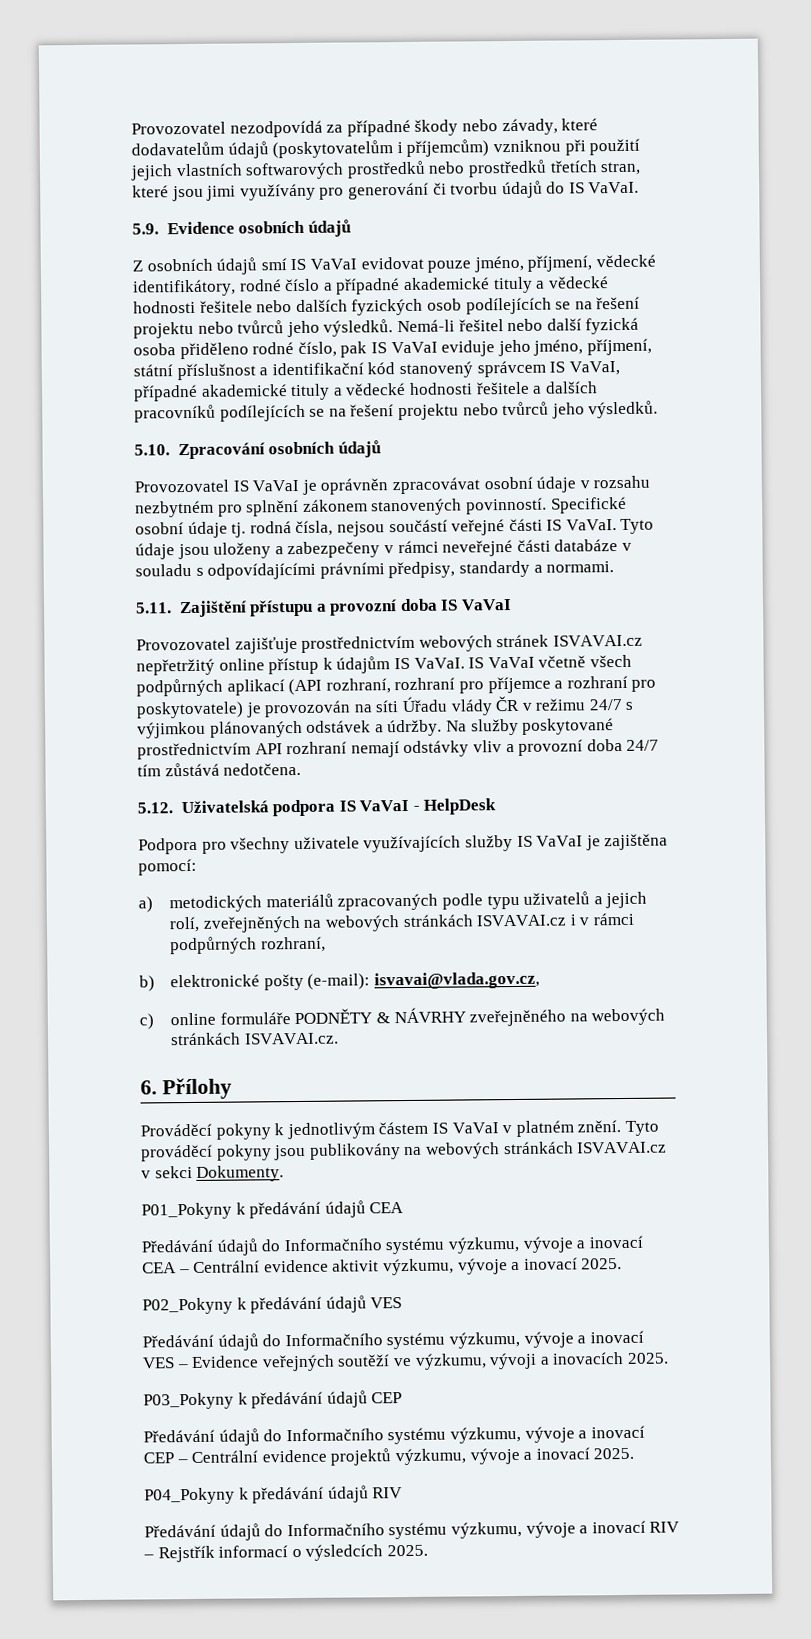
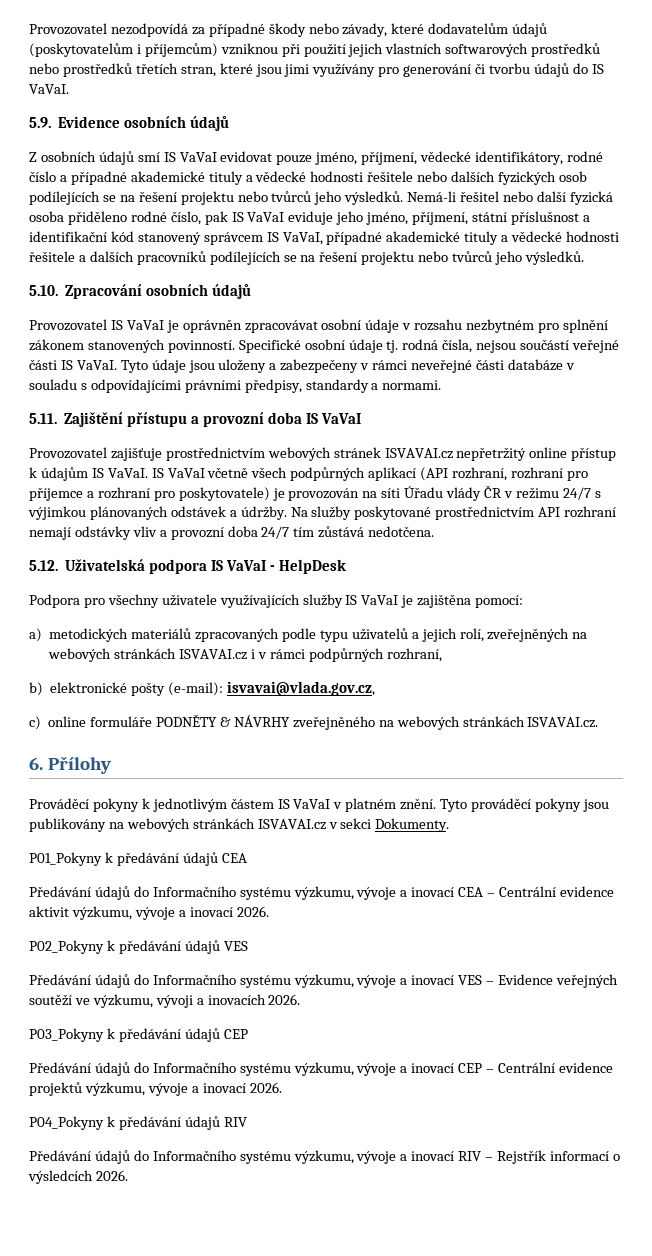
- Předávání údajů do Informačního systému výzkumu, vývoje a inovací CEA – Centrální evidence aktivit výzkumu, vývoje a inovací 2025.
+ Předávání údajů do Informačního systému výzkumu, vývoje a inovací CEA – Centrální evidence aktivit výzkumu, vývoje a inovací 2026.
- Předávání údajů do Informačního systému výzkumu, vývoje a inovací VES – Evidence veřejných soutěží ve výzkumu, vývoji a inovacích 2025.
+ Předávání údajů do Informačního systému výzkumu, vývoje a inovací VES – Evidence veřejných soutěží ve výzkumu, vývoji a inovacích 2026.
- Předávání údajů do Informačního systému výzkumu, vývoje a inovací CEP – Centrální evidence projektů výzkumu, vývoje a inovací 2025.
+ Předávání údajů do Informačního systému výzkumu, vývoje a inovací CEP – Centrální evidence projektů výzkumu, vývoje a inovací 2026.
- Předávání údajů do Informačního systému výzkumu, vývoje a inovací RIV – Rejstřík informací o výsledcích 2025.
+ Předávání údajů do Informačního systému výzkumu, vývoje a inovací RIV – Rejstřík informací o výsledcích 2026.

